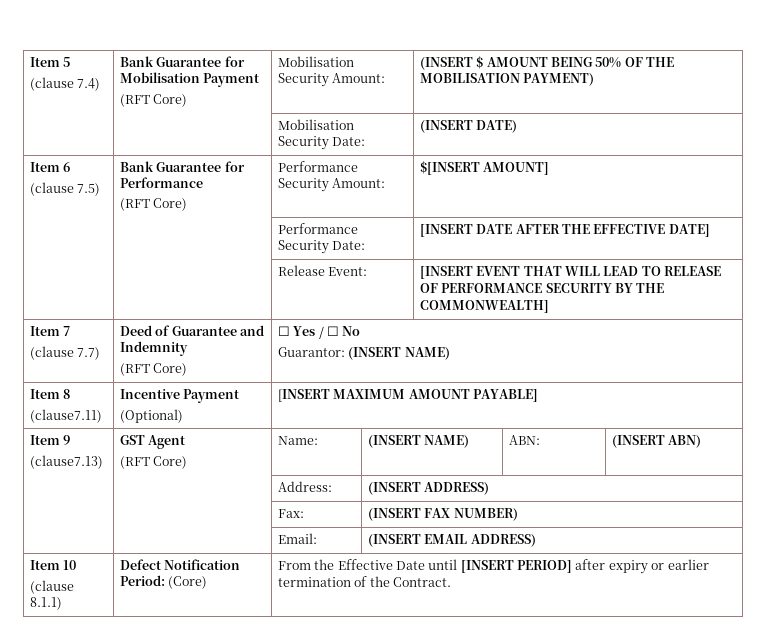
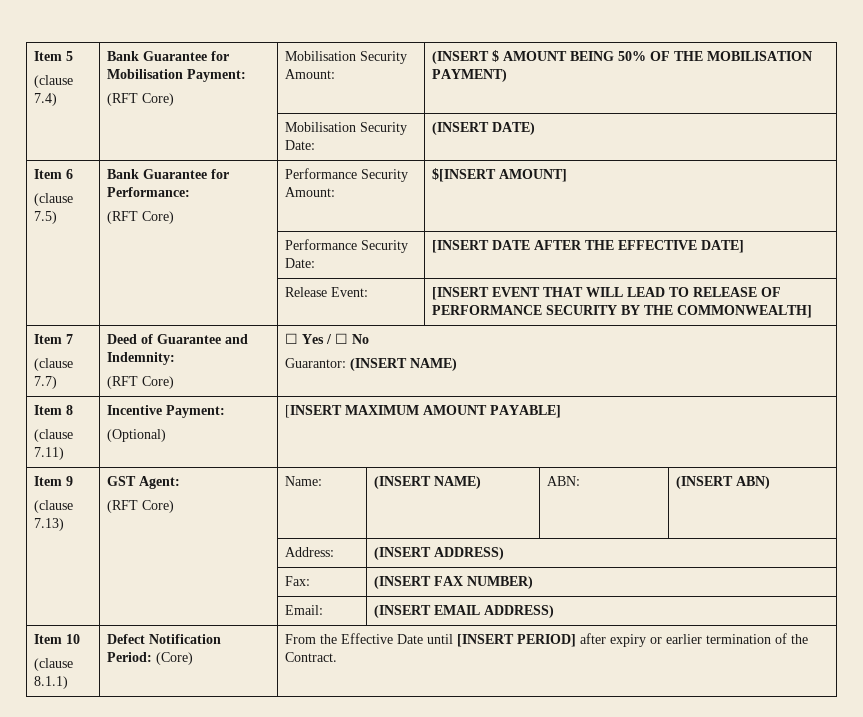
  Item 5
- (clause 7.4) | Bank Guarantee for Mobilisation Payment
+ (clause 7.4) | Bank Guarantee for Mobilisation Payment:
  Item 6
- (clause 7.5) | Bank Guarantee for Performance
+ (clause 7.5) | Bank Guarantee for Performance:
  Item 7
- (clause 7.7) | Deed of Guarantee and Indemnity
+ (clause 7.7) | Deed of Guarantee and Indemnity:
  Item 8
- (clause7.11) | Incentive Payment
+ (clause 7.11) | Incentive Payment:
  Item 9
- (clause7.13) | GST Agent
+ (clause 7.13) | GST Agent:

